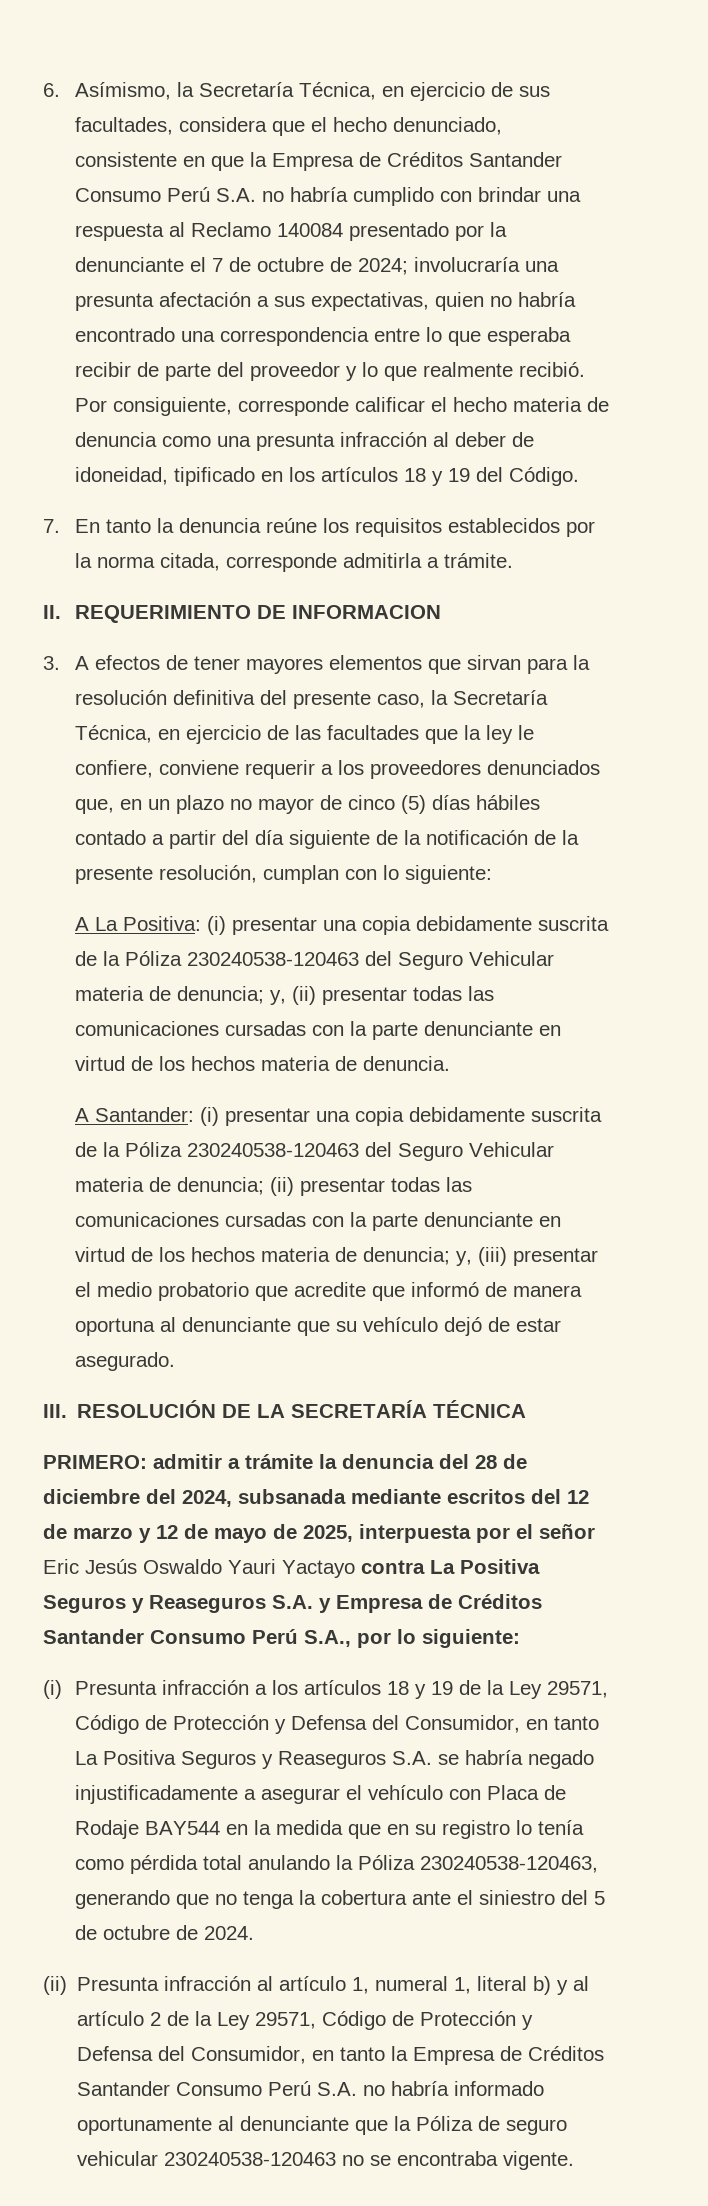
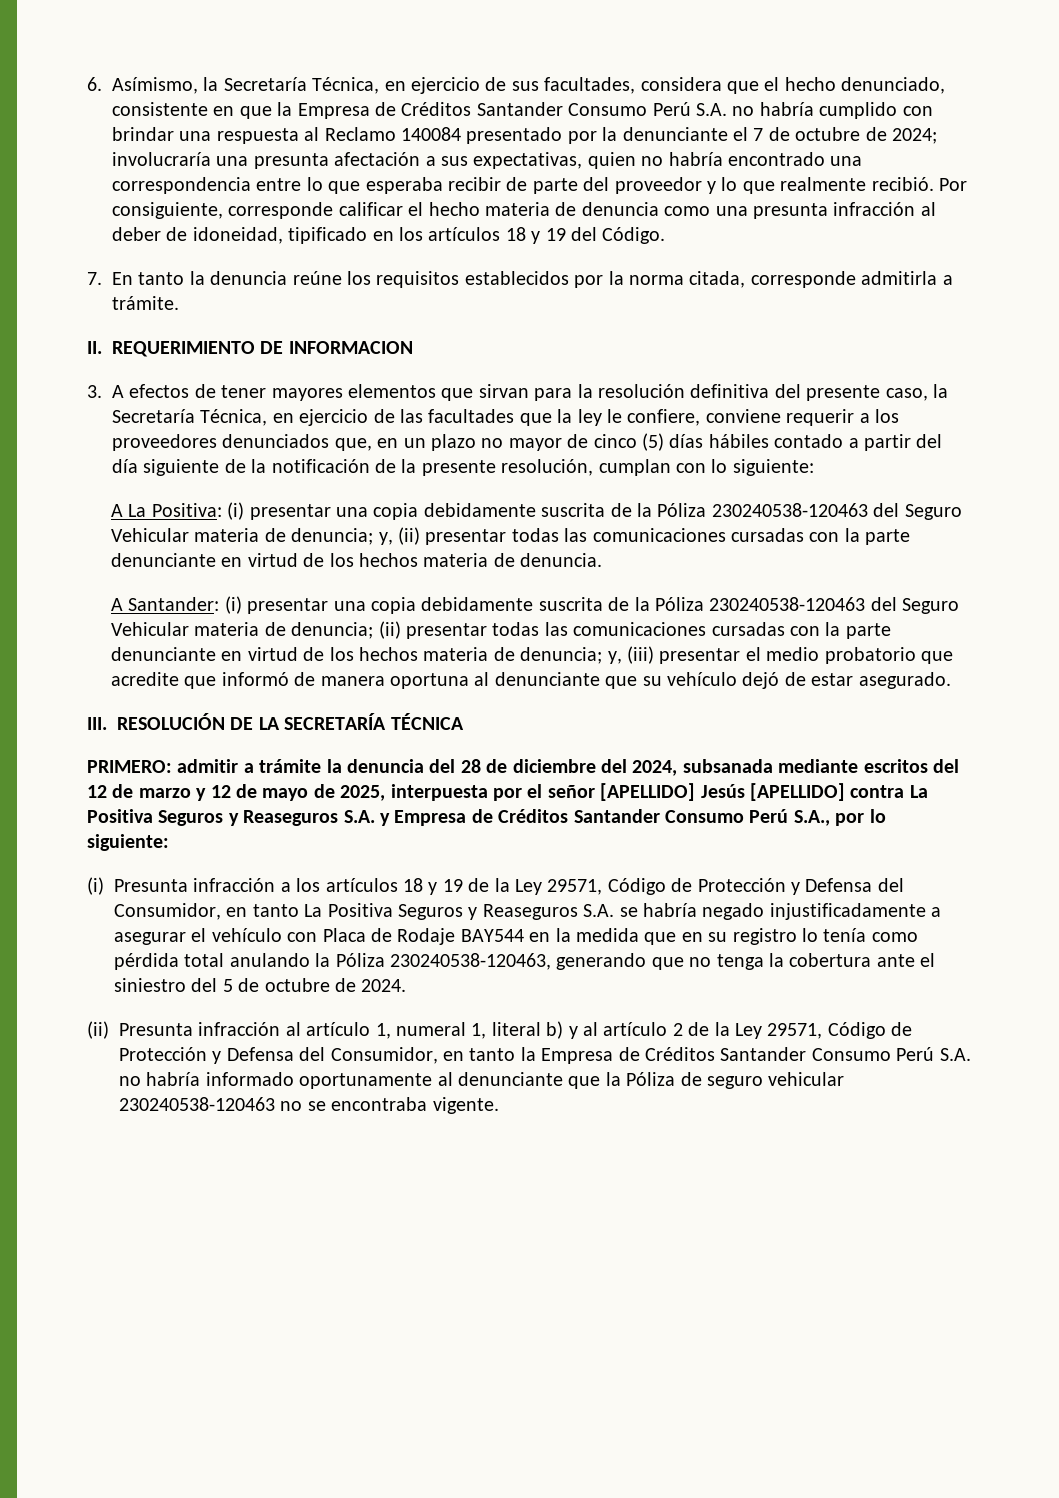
- PRIMERO: admitir a trámite la denuncia del 28 de diciembre del 2024, subsanada mediante escritos del 12 de marzo y 12 de mayo de 2025, interpuesta por el señor Eric Jesús Oswaldo Yauri Yactayo contra La Positiva Seguros y Reaseguros S.A. y Empresa de Créditos Santander Consumo Perú S.A., por lo siguiente:
+ PRIMERO: admitir a trámite la denuncia del 28 de diciembre del 2024, subsanada mediante escritos del 12 de marzo y 12 de mayo de 2025, interpuesta por el señor [APELLIDO] Jesús [APELLIDO] contra La Positiva Seguros y Reaseguros S.A. y Empresa de Créditos Santander Consumo Perú S.A., por lo siguiente:

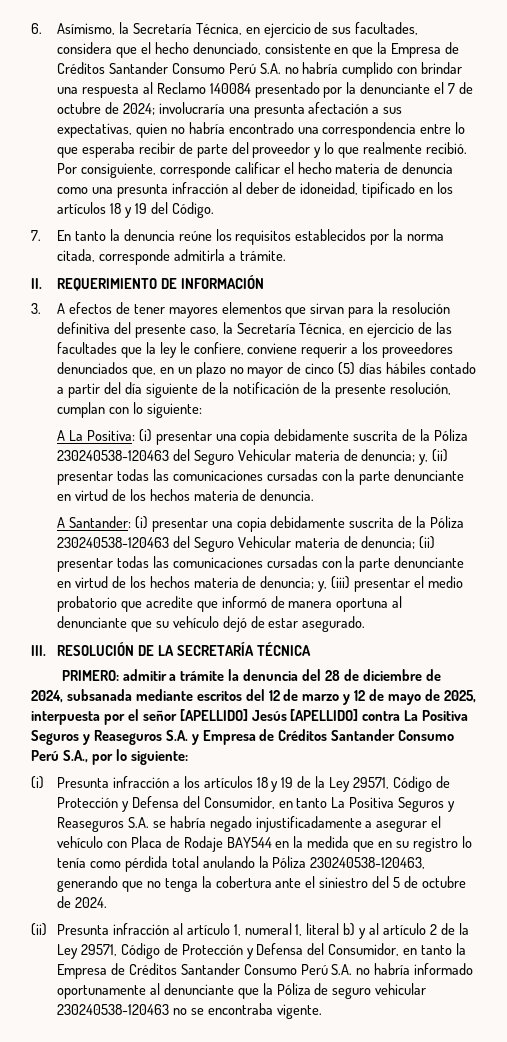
- II. REQUERIMIENTO DE INFORMACION
+ II. REQUERIMIENTO DE INFORMACIÓN
- PRIMERO: admitir a trámite la denuncia del 28 de diciembre del 2024, subsanada mediante escritos del 12 de marzo y 12 de mayo de 2025, interpuesta por el señor [APELLIDO] Jesús [APELLIDO] contra La Positiva Seguros y Reaseguros S.A. y Empresa de Créditos Santander Consumo Perú S.A., por lo siguiente:
+ PRIMERO: admitir a trámite la denuncia del 28 de diciembre de 2024, subsanada mediante escritos del 12 de marzo y 12 de mayo de 2025, interpuesta por el señor [APELLIDO] Jesús [APELLIDO] contra La Positiva Seguros y Reaseguros S.A. y Empresa de Créditos Santander Consumo Perú S.A., por lo siguiente:

